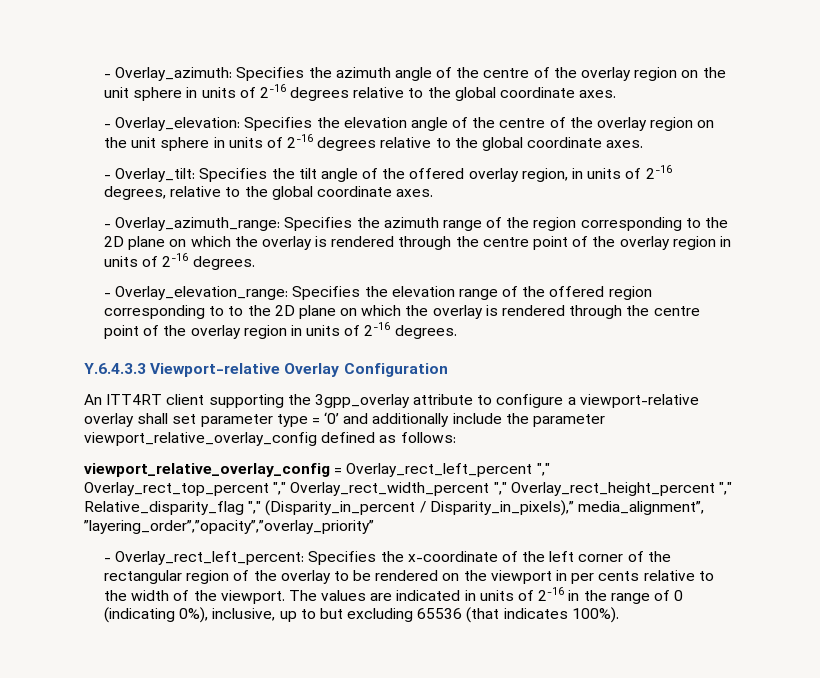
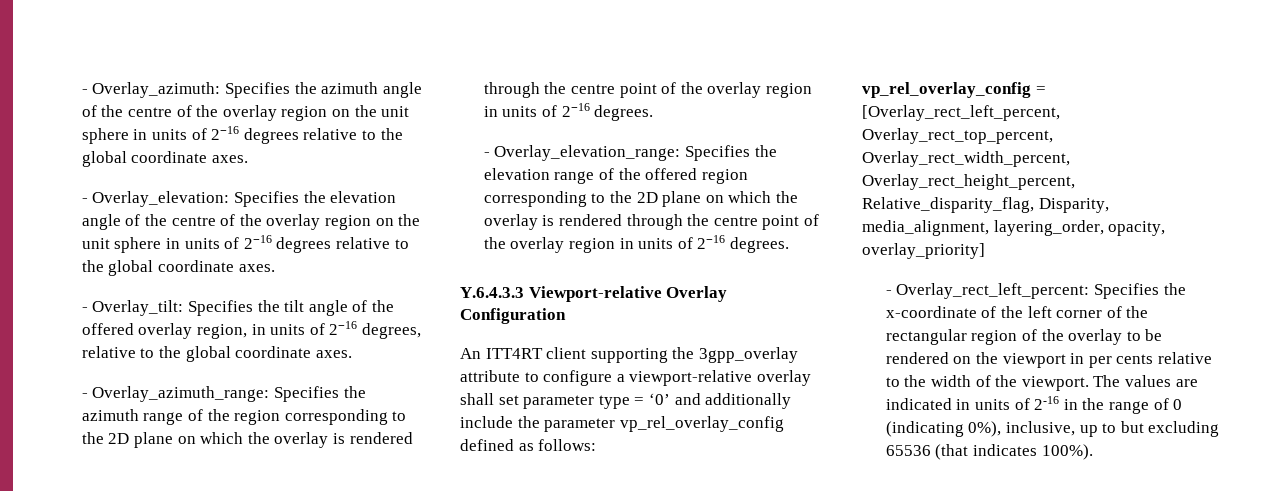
- - Overlay_elevation_range: Specifies the elevation range of the offered region corresponding to to the 2D plane on which the overlay is rendered through the centre point of the overlay region in units of 2−16 degrees.
+ - Overlay_elevation_range: Specifies the elevation range of the offered region corresponding to the 2D plane on which the overlay is rendered through the centre point of the overlay region in units of 2−16 degrees.
- An ITT4RT client supporting the 3gpp_overlay attribute to configure a viewport-relative overlay shall set parameter type = ‘0’ and additionally include the parameter viewport_relative_overlay_config defined as follows:
+ An ITT4RT client supporting the 3gpp_overlay attribute to configure a viewport-relative overlay shall set parameter type = ‘0’ and additionally include the parameter vp_rel_overlay_config defined as follows:
- viewport_relative_overlay_config = Overlay_rect_left_percent "," Overlay_rect_top_percent "," Overlay_rect_width_percent "," Overlay_rect_height_percent "," Relative_disparity_flag "," (Disparity_in_percent / Disparity_in_pixels),” media_alignment”, ”layering_order”,”opacity”,”overlay_priority”
+ vp_rel_overlay_config = [Overlay_rect_left_percent, Overlay_rect_top_percent, Overlay_rect_width_percent, Overlay_rect_height_percent, Relative_disparity_flag, Disparity, media_alignment, layering_order, opacity, overlay_priority]

